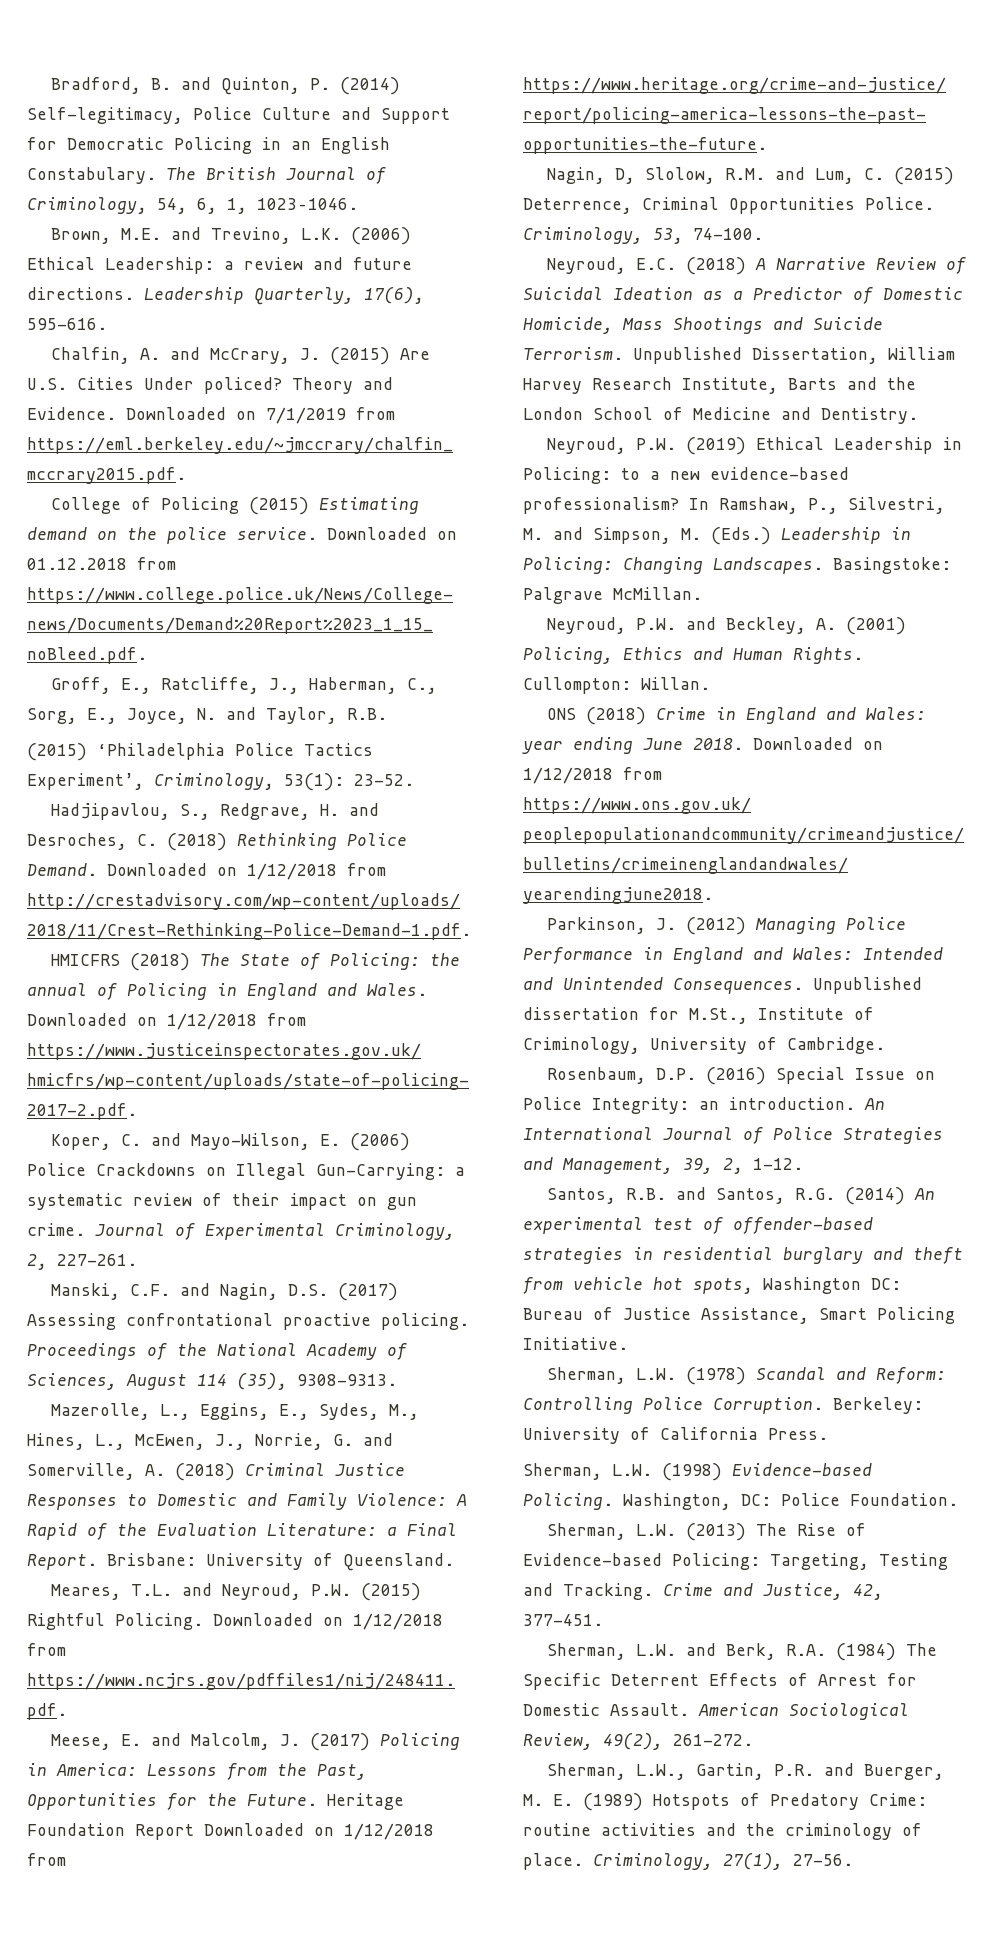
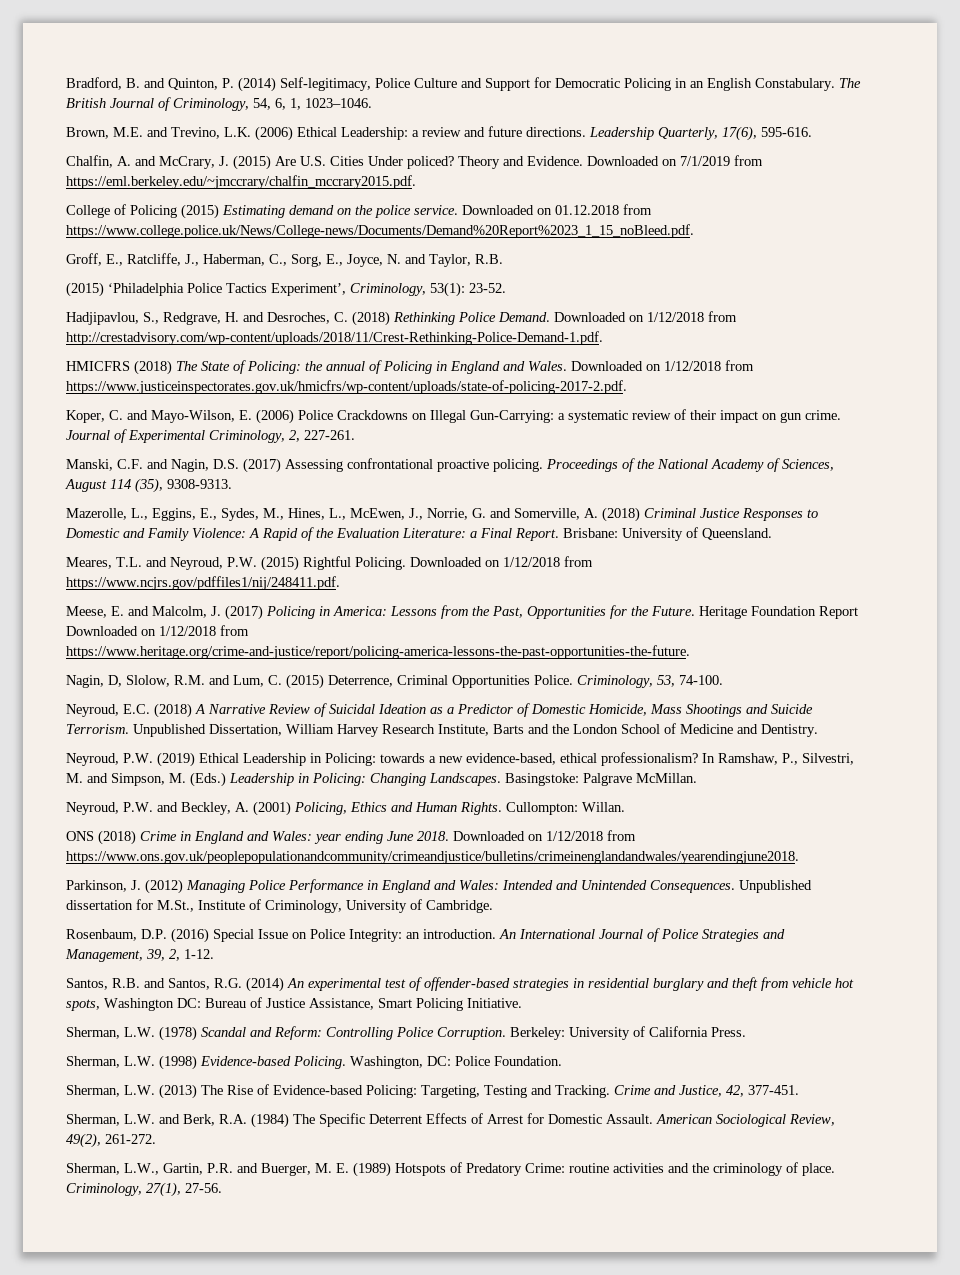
- Neyroud, P.W. (2019) Ethical Leadership in Policing: to a new evidence-based professionalism?
+ Neyroud, P.W. (2019) Ethical Leadership in Policing: towards a new evidence-based, ethical professionalism?

